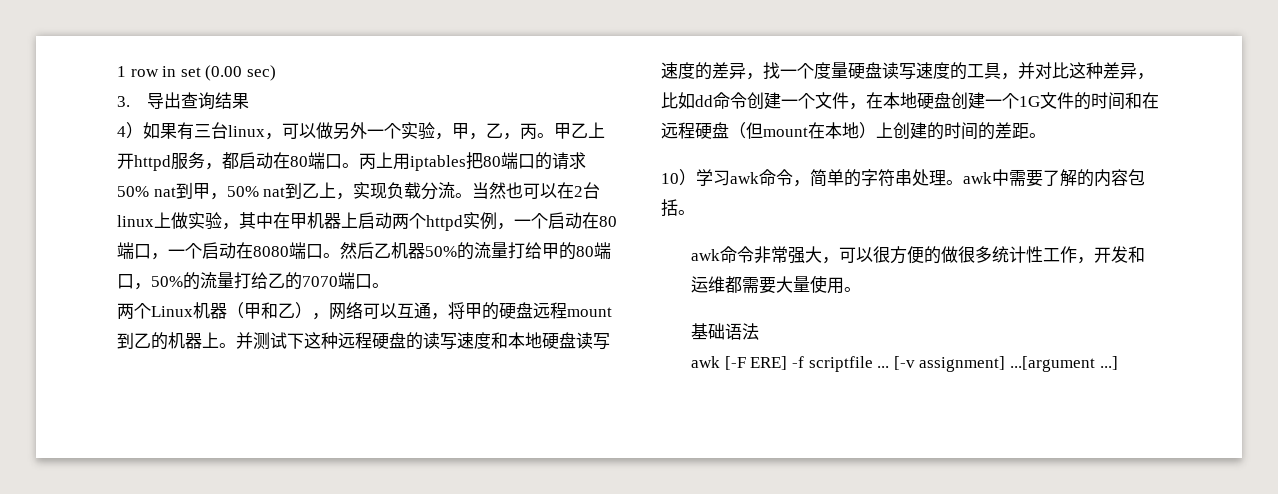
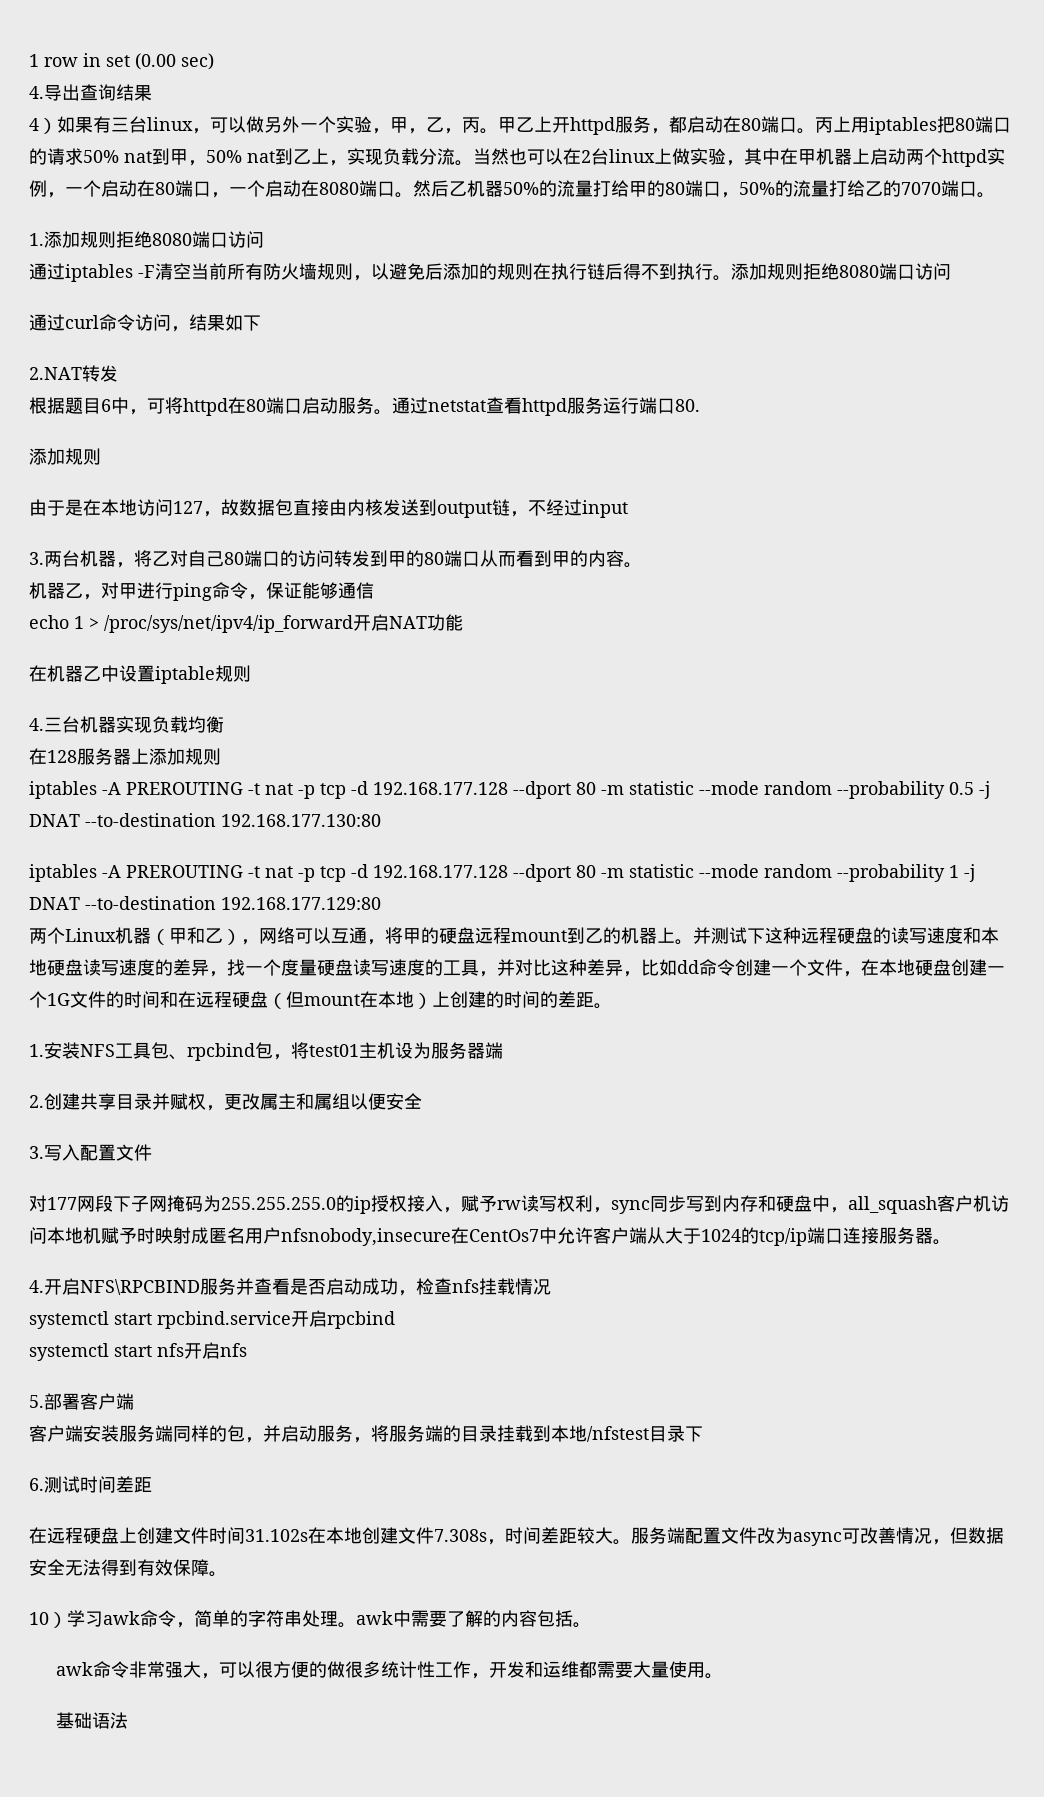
- 3.导出查询结果
+ 4.导出查询结果
+ 1.添加规则拒绝8080端口访问
+ 通过iptables -F清空当前所有防火墙规则，以避免后添加的规则在执行链后得不到执行。添加规则拒绝8080端口访问
+ 通过curl命令访问，结果如下
+ 2.NAT转发
+ 根据题目6中，可将httpd在80端口启动服务。通过netstat查看httpd服务运行端口80.
+ 添加规则
+ 由于是在本地访问127，故数据包直接由内核发送到output链，不经过input
+ 3.两台机器，将乙对自己80端口的访问转发到甲的80端口从而看到甲的内容。
+ 机器乙，对甲进行ping命令，保证能够通信
+ echo 1 > /proc/sys/net/ipv4/ip_forward开启NAT功能
+ 在机器乙中设置iptable规则
+ 4.三台机器实现负载均衡
+ 在128服务器上添加规则
+ iptables -A PREROUTING -t nat -p tcp -d 192.168.177.128 --dport 80 -m statistic --mode random --probability 0.5 -j DNAT --to-destination 192.168.177.130:80
+ iptables -A PREROUTING -t nat -p tcp -d 192.168.177.128 --dport 80 -m statistic --mode random --probability 1 -j DNAT --to-destination 192.168.177.129:80
+ 1.安装NFS工具包、rpcbind包，将test01主机设为服务器端
+ 2.创建共享目录并赋权，更改属主和属组以便安全
+ 3.写入配置文件
+ 对177网段下子网掩码为255.255.255.0的ip授权接入，赋予rw读写权利，sync同步写到内存和硬盘中，all_squash客户机访问本地机赋予时映射成匿名用户nfsnobody,insecure在CentOs7中允许客户端从大于1024的tcp/ip端口连接服务器。
+ 4.开启NFS\RPCBIND服务并查看是否启动成功，检查nfs挂载情况
+ systemctl start rpcbind.service开启rpcbind
+ systemctl start nfs开启nfs
+ 5.部署客户端
+ 客户端安装服务端同样的包，并启动服务，将服务端的目录挂载到本地/nfstest目录下
+ 6.测试时间差距
+ 在远程硬盘上创建文件时间31.102s在本地创建文件7.308s，时间差距较大。服务端配置文件改为async可改善情况，但数据安全无法得到有效保障。
- awk [-F ERE] -f scriptfile ... [-v assignment] ...[argument ...]

